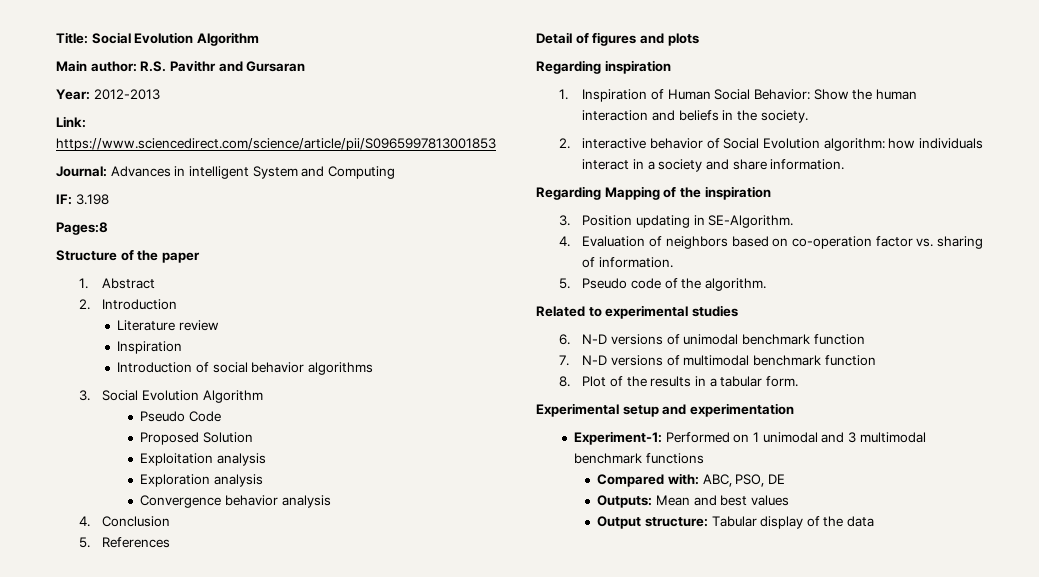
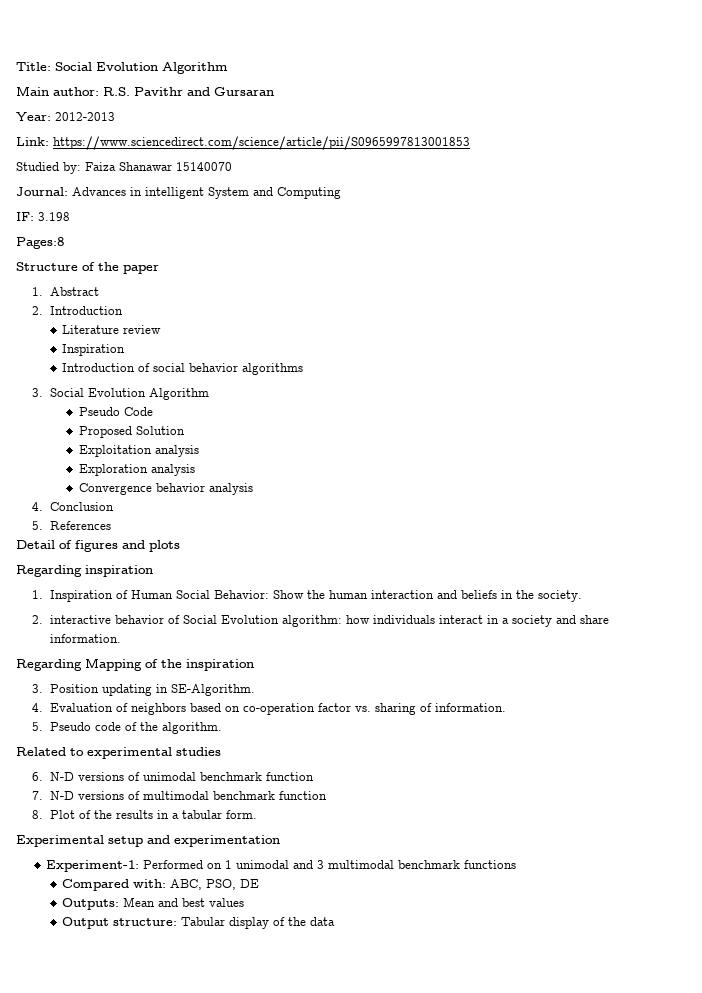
+ Studied by: Faiza Shanawar 15140070

